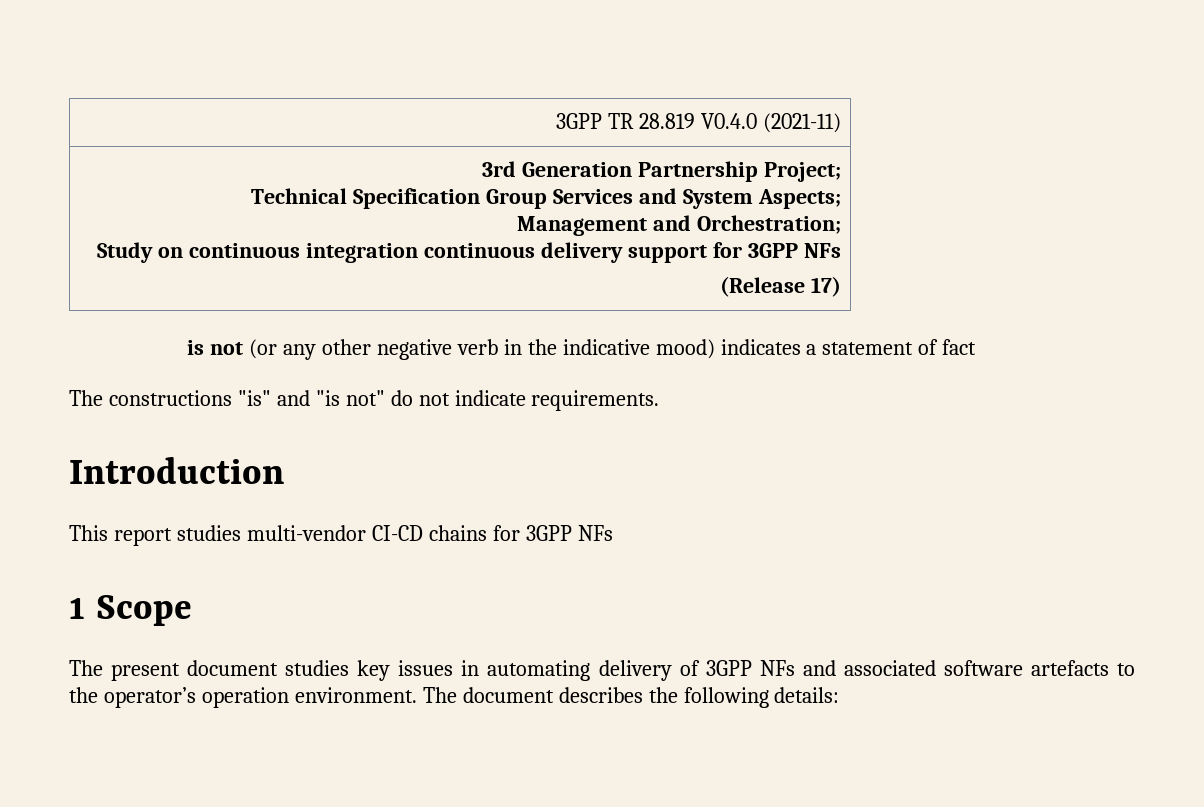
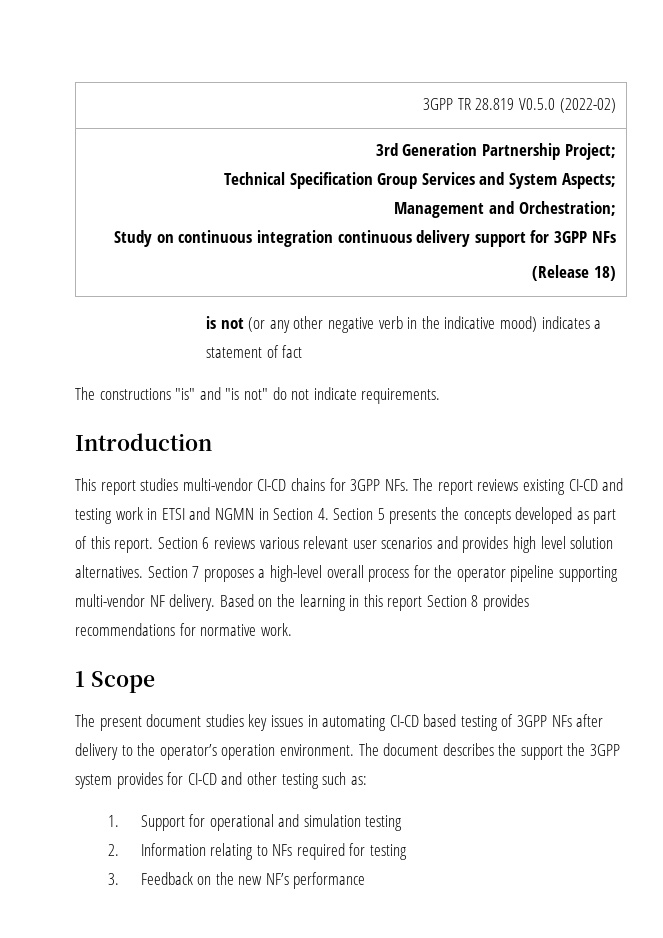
- 3GPP TR 28.819 V0.4.0 (2021-11)
+ 3GPP TR 28.819 V0.5.0 (2022-02)
  3rd Generation Partnership Project;
  Technical Specification Group Services and System Aspects;
  Management and Orchestration;
  Study on continuous integration continuous delivery support for 3GPP NFs
- (Release 17)
+ (Release 18)
- This report studies multi-vendor CI-CD chains for 3GPP NFs
+ This report studies multi-vendor CI-CD chains for 3GPP NFs. The report reviews existing CI-CD and testing work in ETSI and NGMN in Section 4. Section 5 presents the concepts developed as part of this report. Section 6 reviews various relevant user scenarios and provides high level solution alternatives. Section 7 proposes a high-level overall process for the operator pipeline supporting multi-vendor NF delivery. Based on the learning in this report Section 8 provides recommendations for normative work.
- The present document studies key issues in automating delivery of 3GPP NFs and associated software artefacts to the operator’s operation environment.
+ The present document studies key issues in automating CI-CD based testing of 3GPP NFs after delivery to the operator’s operation environment.
- The document describes the following details:
+ The document describes the support the 3GPP system provides for CI-CD and other testing such as:
+ 1. Support for operational and simulation testing
+ 2. Information relating to NFs required for testing
+ 3. Feedback on the new NF’s performance

